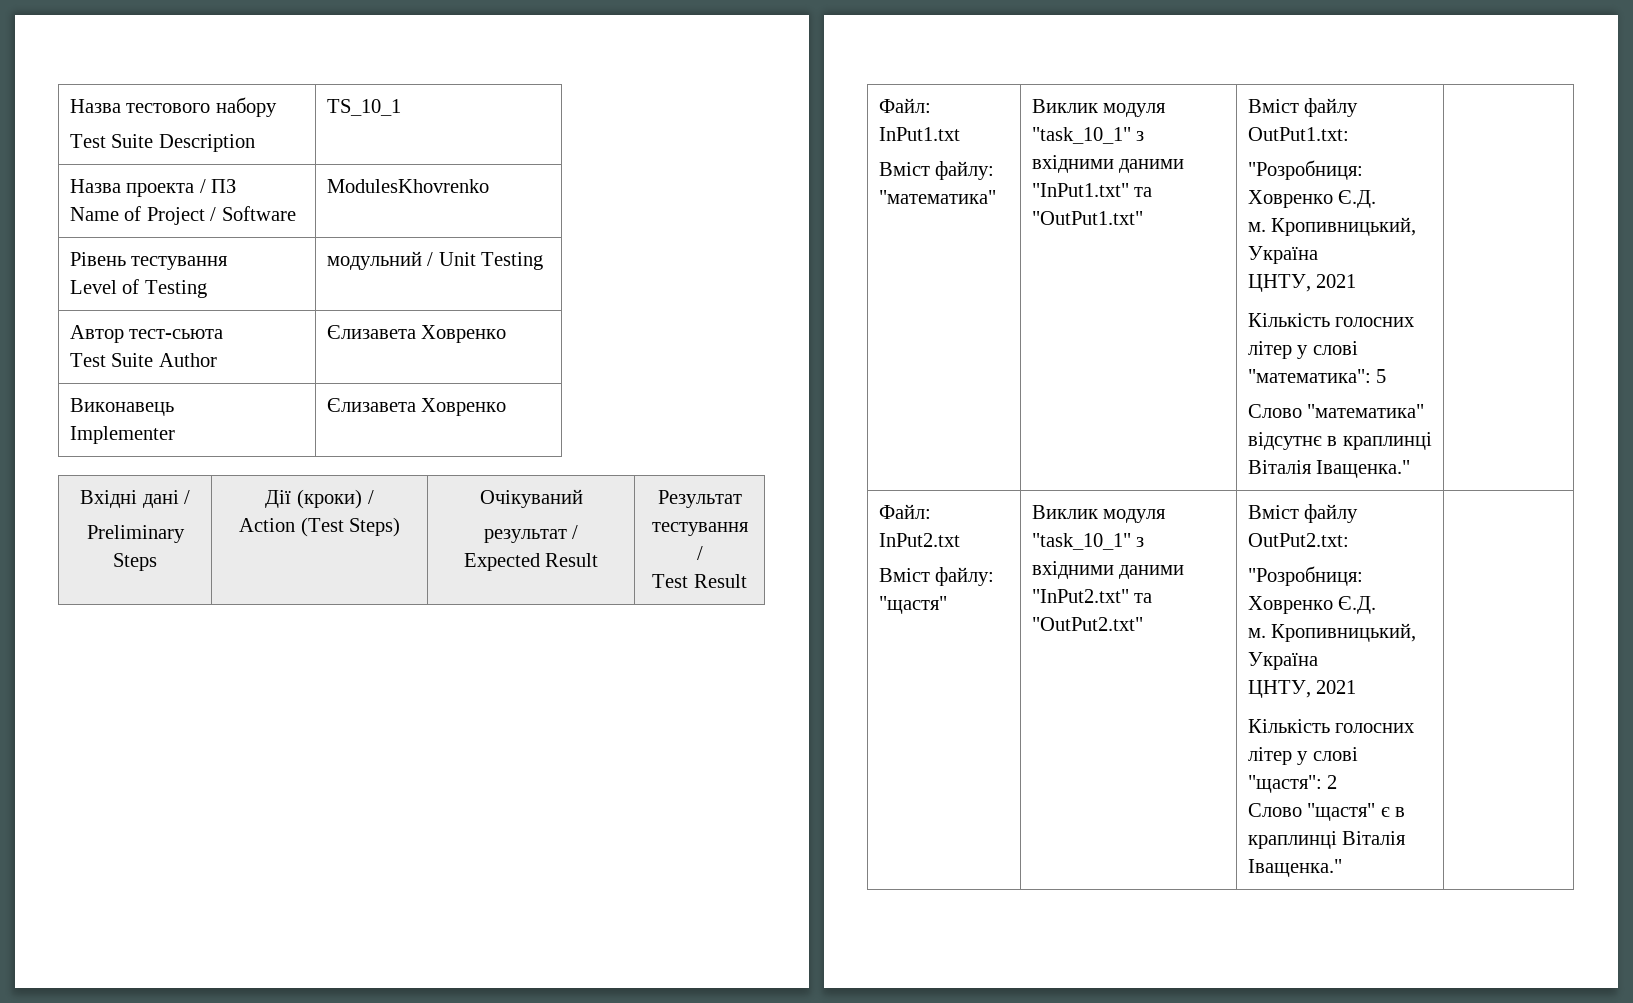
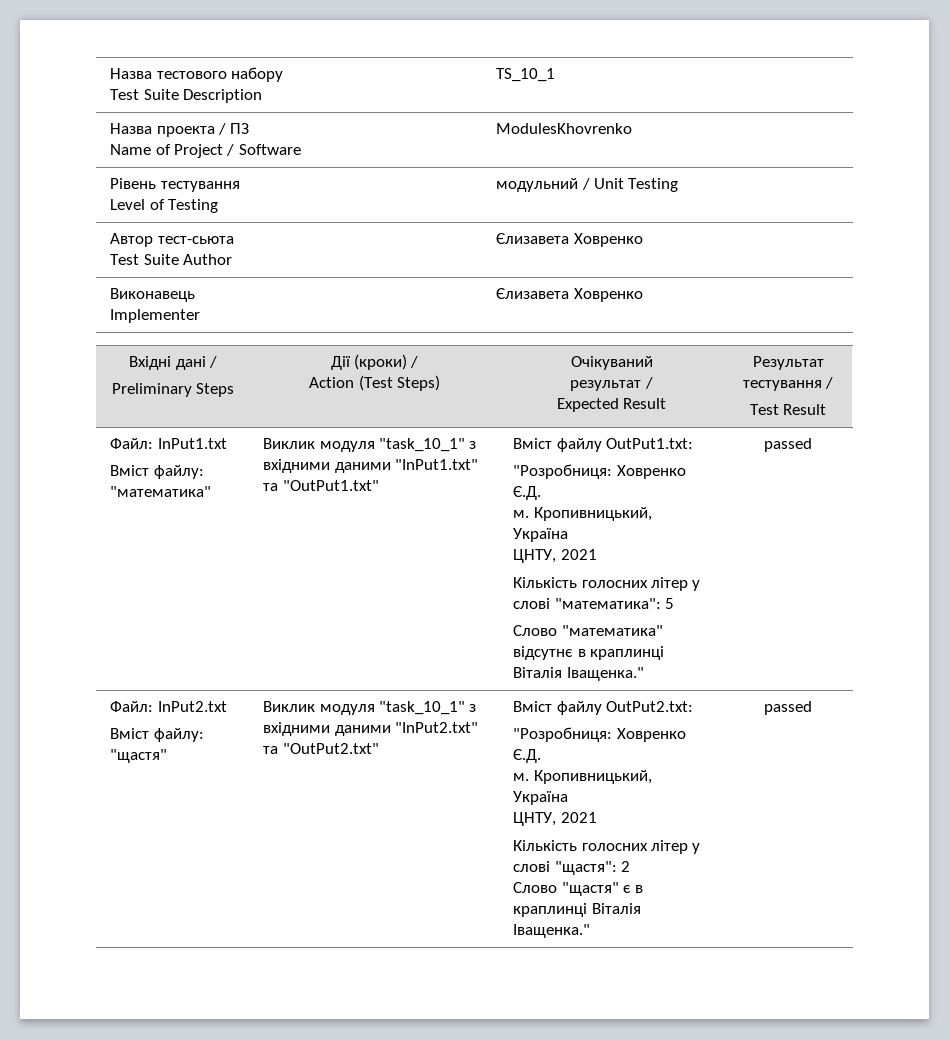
  Файл: InPut1.txt
  Вміст файлу: "математика" | Виклик модуля "task_10_1" з вхідними даними "InPut1.txt" та "OutPut1.txt" | Вміст файлу OutPut1.txt:
  "Розробниця: Ховренко Є.Д.
  м. Кропивницький, Україна
  ЦНТУ, 2021
  Кількість голосних літер у слові "математика": 5
- Cлово "математика" відсутнє в краплинці Віталія Іващенка." |
+ Cлово "математика" відсутнє в краплинці Віталія Іващенка." | passed
  Файл: InPut2.txt
  Вміст файлу: "щастя" | Виклик модуля "task_10_1" з вхідними даними "InPut2.txt" та "OutPut2.txt" | Вміст файлу OutPut2.txt:
  "Розробниця: Ховренко Є.Д.
  м. Кропивницький, Україна
  ЦНТУ, 2021
  Кількість голосних літер у слові "щастя": 2
- Cлово "щастя" є в краплинці Віталія Іващенка." |
+ Cлово "щастя" є в краплинці Віталія Іващенка." | passed

